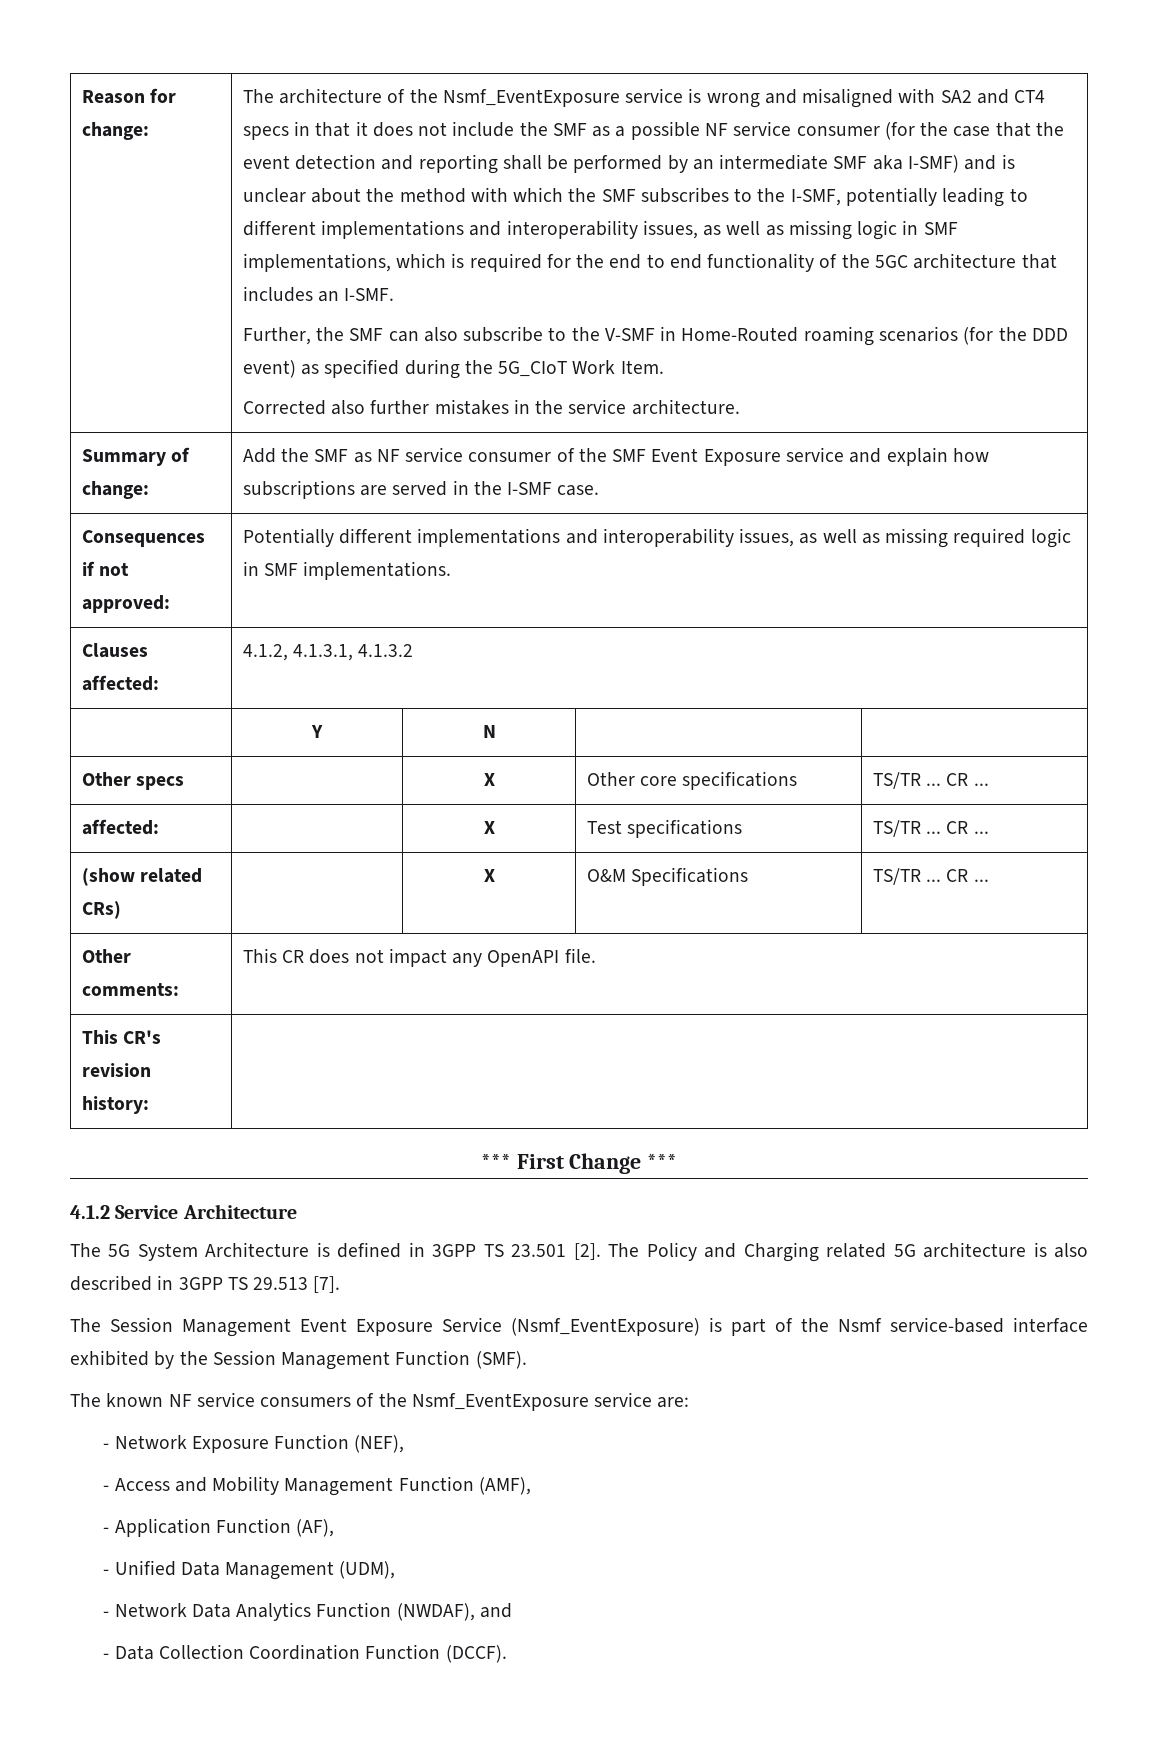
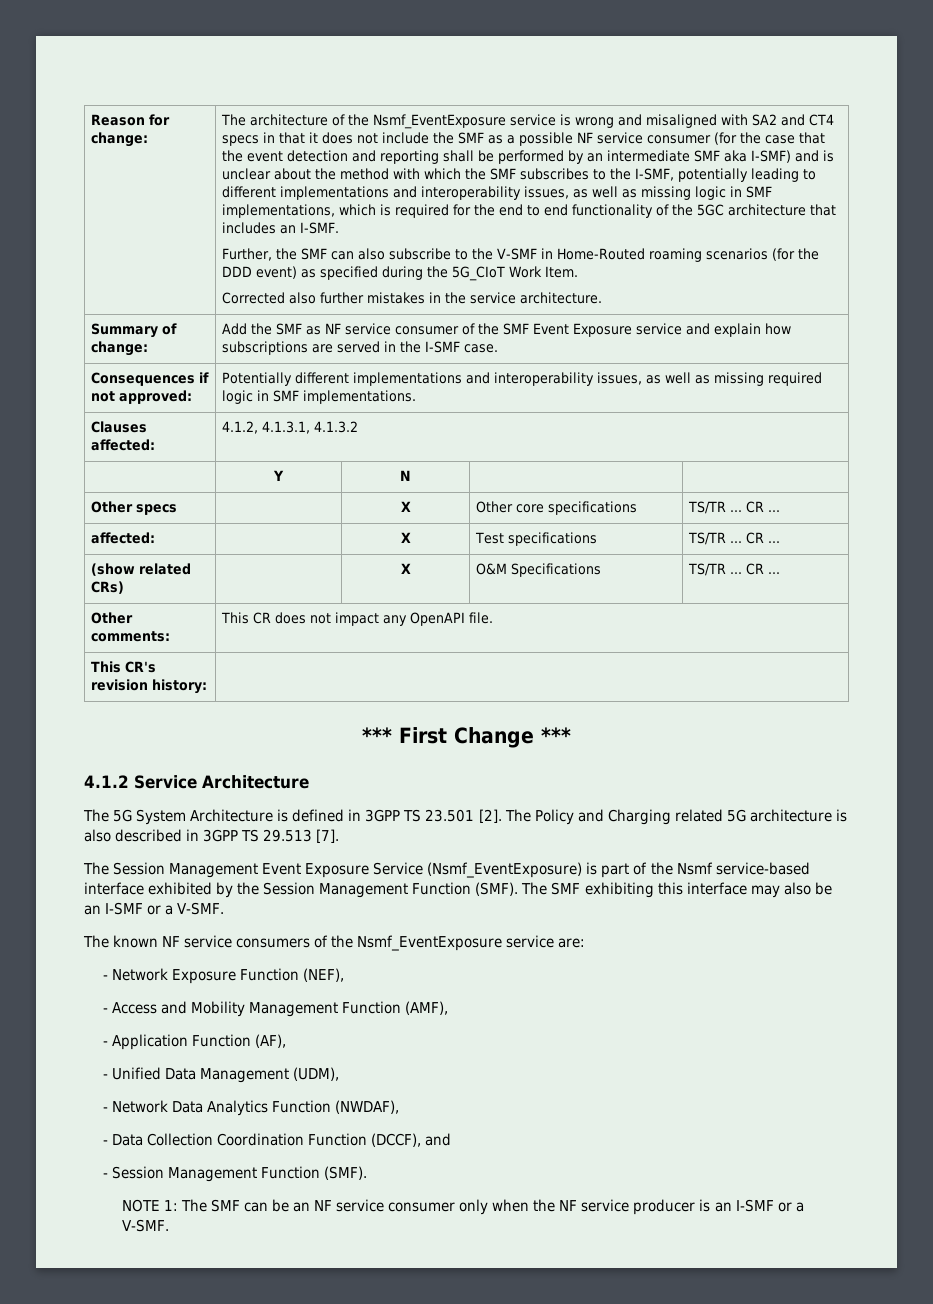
+ The SMF exhibiting this interface may also be an I-SMF or a V-SMF.
- - Network Data Analytics Function (NWDAF), and
+ - Network Data Analytics Function (NWDAF),
- - Data Collection Coordination Function (DCCF).
+ - Data Collection Coordination Function (DCCF), and
+ - Session Management Function (SMF).
+ NOTE 1: The SMF can be an NF service consumer only when the NF service producer is an I-SMF or a V-SMF.

